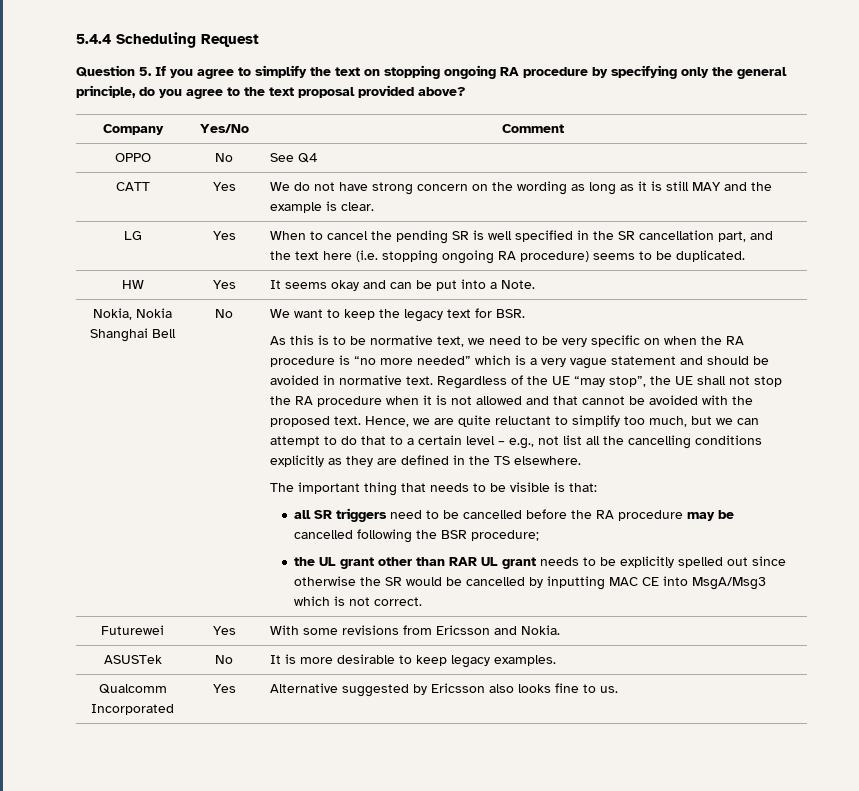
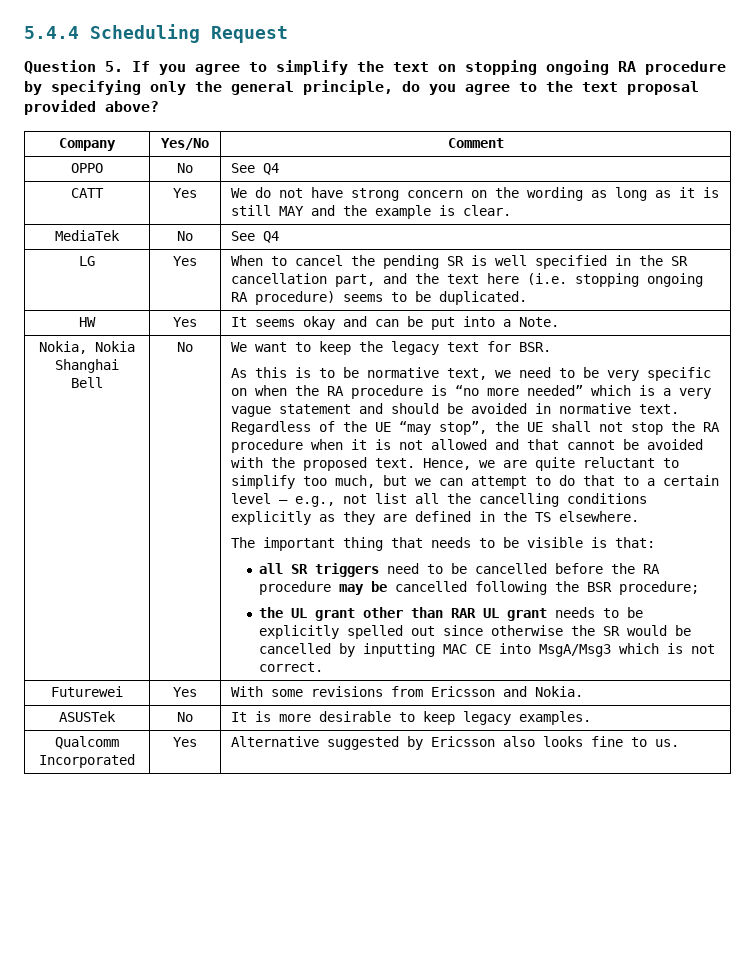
+ MediaTek | No | See Q4

